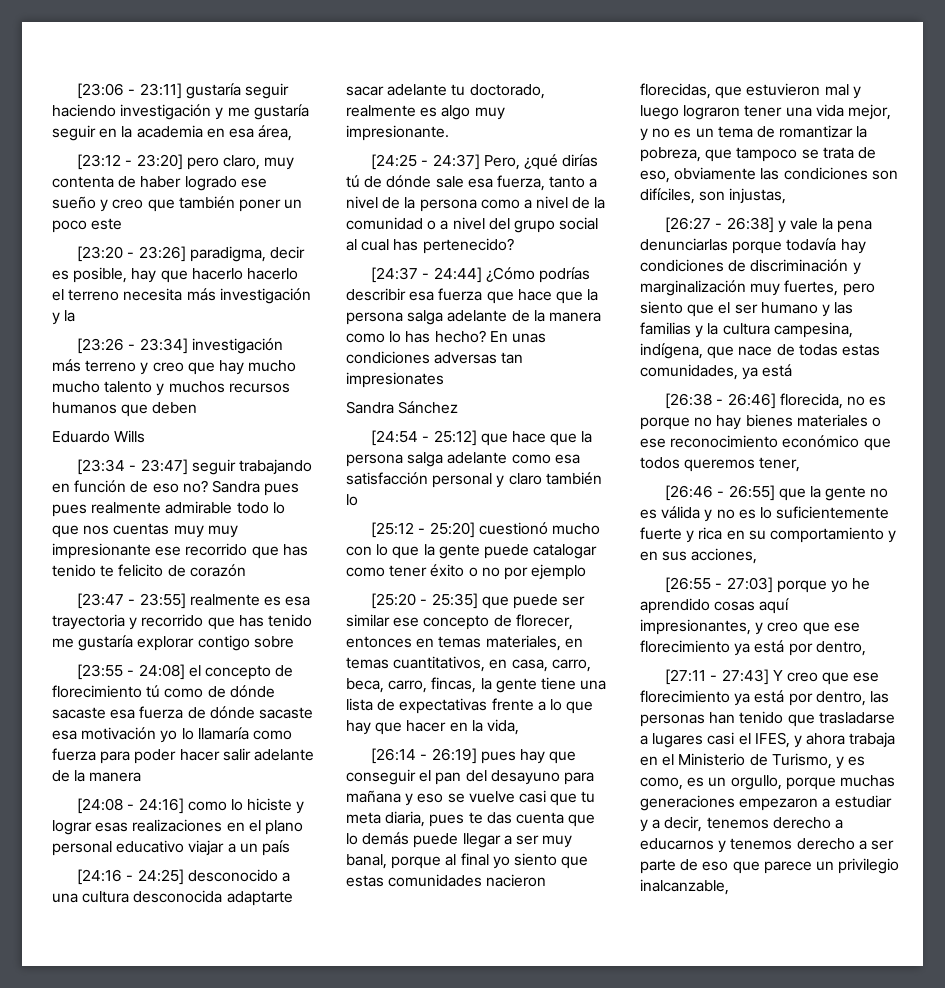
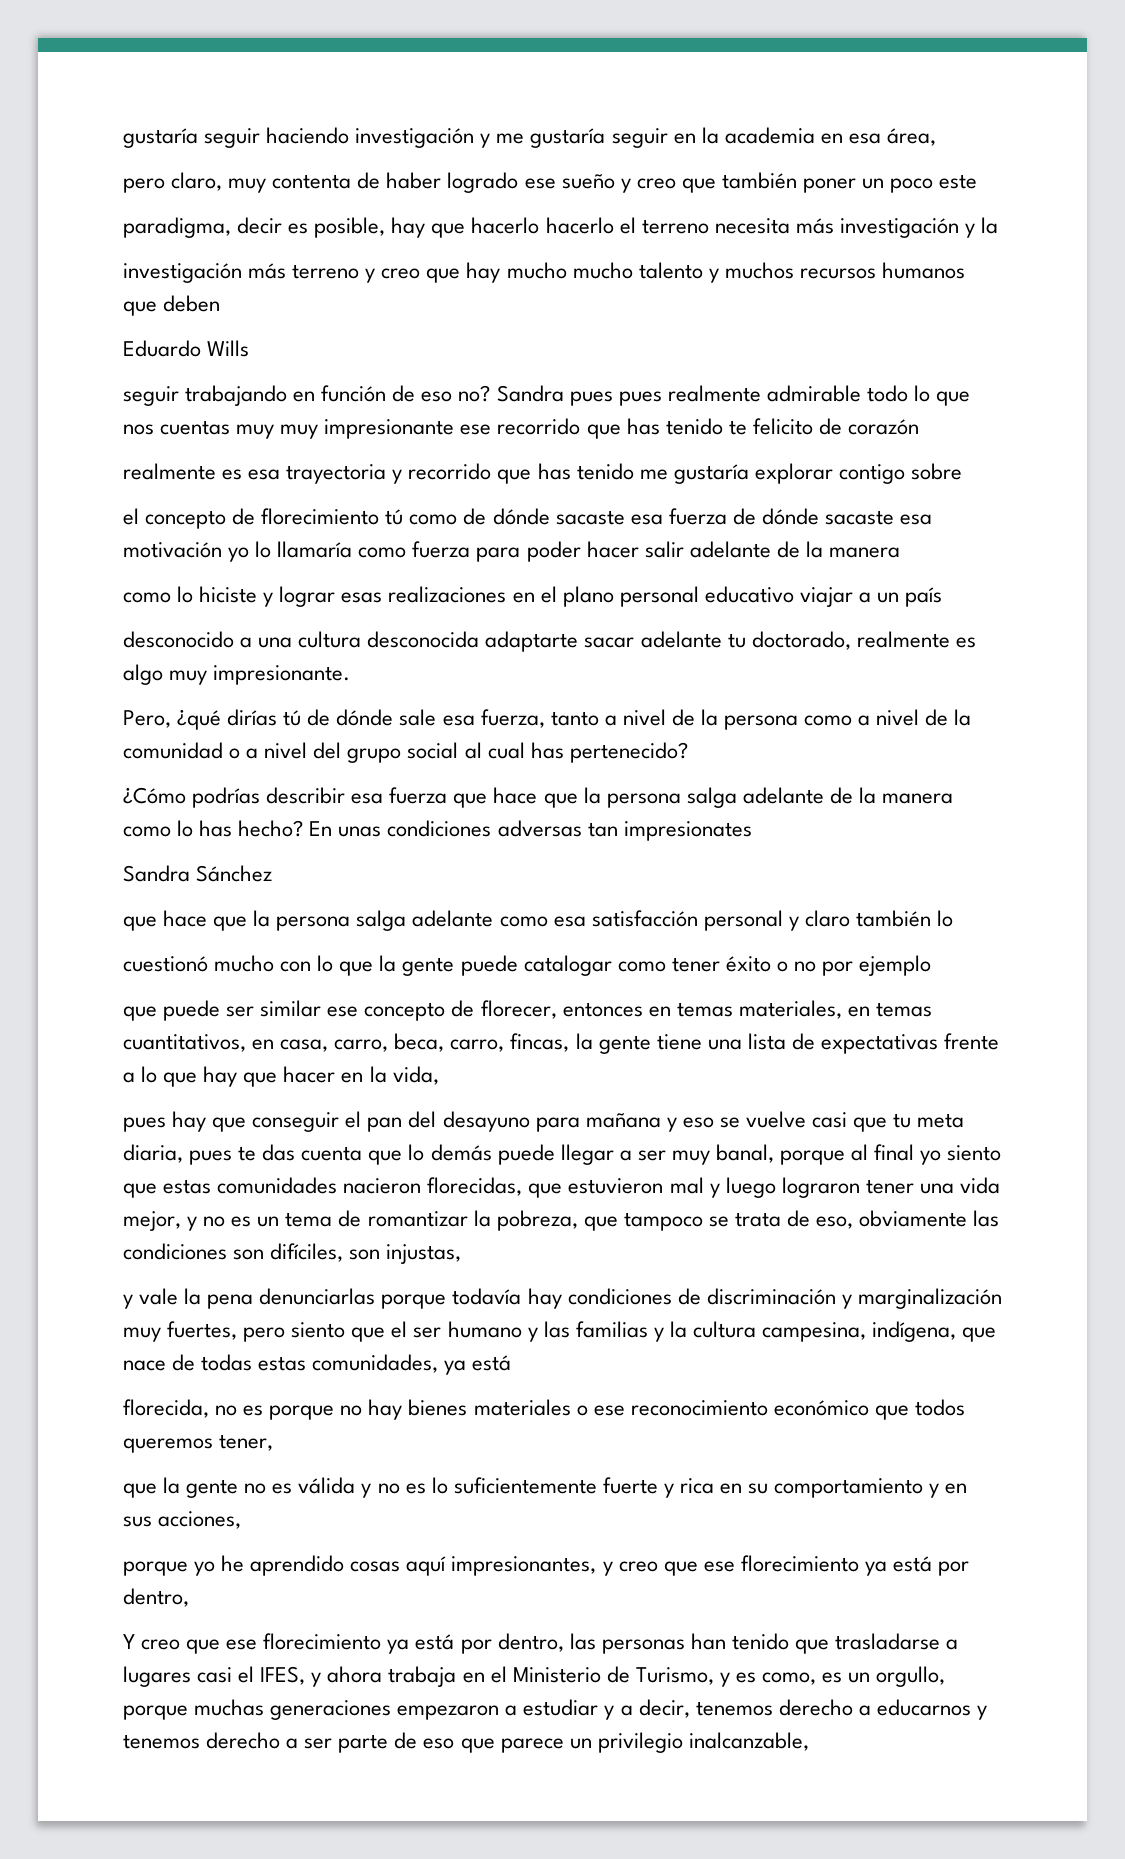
- [23:06 - 23:11] gustaría seguir haciendo investigación y me gustaría seguir en la academia en esa área,
+ gustaría seguir haciendo investigación y me gustaría seguir en la academia en esa área,
- [23:12 - 23:20] pero claro, muy contenta de haber logrado ese sueño y creo que también poner un poco este
+ pero claro, muy contenta de haber logrado ese sueño y creo que también poner un poco este
- [23:20 - 23:26] paradigma, decir es posible, hay que hacerlo hacerlo el terreno necesita más investigación y la
+ paradigma, decir es posible, hay que hacerlo hacerlo el terreno necesita más investigación y la
- [23:26 - 23:34] investigación más terreno y creo que hay mucho mucho talento y muchos recursos humanos que deben
+ investigación más terreno y creo que hay mucho mucho talento y muchos recursos humanos que deben
- [23:34 - 23:47] seguir trabajando en función de eso no?
+ seguir trabajando en función de eso no?
- [23:47 - 23:55] realmente es esa trayectoria y recorrido que has tenido me gustaría explorar contigo sobre
+ realmente es esa trayectoria y recorrido que has tenido me gustaría explorar contigo sobre
- [23:55 - 24:08] el concepto de florecimiento tú como de dónde sacaste esa fuerza de dónde sacaste esa motivación yo lo llamaría como fuerza para poder hacer salir adelante de la manera
+ el concepto de florecimiento tú como de dónde sacaste esa fuerza de dónde sacaste esa motivación yo lo llamaría como fuerza para poder hacer salir adelante de la manera
- [24:08 - 24:16] como lo hiciste y lograr esas realizaciones en el plano personal educativo viajar a un país
+ como lo hiciste y lograr esas realizaciones en el plano personal educativo viajar a un país
- [24:16 - 24:25] desconocido a una cultura desconocida adaptarte sacar adelante tu doctorado, realmente es algo muy impresionante.
+ desconocido a una cultura desconocida adaptarte sacar adelante tu doctorado, realmente es algo muy impresionante.
- [24:25 - 24:37] Pero, ¿qué dirías tú de dónde sale esa fuerza, tanto a nivel de la persona como a nivel de la comunidad o a nivel del grupo social al cual has pertenecido?
+ Pero, ¿qué dirías tú de dónde sale esa fuerza, tanto a nivel de la persona como a nivel de la comunidad o a nivel del grupo social al cual has pertenecido?
- [24:37 - 24:44] ¿Cómo podrías describir esa fuerza que hace que la persona salga adelante de la manera como lo has hecho?
+ ¿Cómo podrías describir esa fuerza que hace que la persona salga adelante de la manera como lo has hecho?
- [24:54 - 25:12] que hace que la persona salga adelante como esa satisfacción personal y claro también lo
+ que hace que la persona salga adelante como esa satisfacción personal y claro también lo
- [25:12 - 25:20] cuestionó mucho con lo que la gente puede catalogar como tener éxito o no por ejemplo
+ cuestionó mucho con lo que la gente puede catalogar como tener éxito o no por ejemplo
- [25:20 - 25:35] que puede ser similar ese concepto de florecer, entonces en temas materiales, en temas cuantitativos, en casa, carro, beca, carro, fincas, la gente tiene una lista de expectativas frente a lo que hay que hacer en la vida,
+ que puede ser similar ese concepto de florecer, entonces en temas materiales, en temas cuantitativos, en casa, carro, beca, carro, fincas, la gente tiene una lista de expectativas frente a lo que hay que hacer en la vida,
- [26:14 - 26:19] pues hay que conseguir el pan del desayuno para mañana y eso se vuelve casi que tu meta diaria, pues te das cuenta que lo demás puede llegar a ser muy banal, porque al final yo siento que estas comunidades nacieron florecidas, que estuvieron mal y luego lograron tener una vida mejor, y no es un tema de romantizar la pobreza, que tampoco se trata de eso, obviamente las condiciones son difíciles, son injustas,
+ pues hay que conseguir el pan del desayuno para mañana y eso se vuelve casi que tu meta diaria, pues te das cuenta que lo demás puede llegar a ser muy banal, porque al final yo siento que estas comunidades nacieron florecidas, que estuvieron mal y luego lograron tener una vida mejor, y no es un tema de romantizar la pobreza, que tampoco se trata de eso, obviamente las condiciones son difíciles, son injustas,
- [26:27 - 26:38] y vale la pena denunciarlas porque todavía hay condiciones de discriminación y marginalización muy fuertes, pero siento que el ser humano y las familias y la cultura campesina, indígena, que nace de todas estas comunidades, ya está
+ y vale la pena denunciarlas porque todavía hay condiciones de discriminación y marginalización muy fuertes, pero siento que el ser humano y las familias y la cultura campesina, indígena, que nace de todas estas comunidades, ya está
- [26:38 - 26:46] florecida, no es porque no hay bienes materiales o ese reconocimiento económico que todos queremos tener,
+ florecida, no es porque no hay bienes materiales o ese reconocimiento económico que todos queremos tener,
- [26:46 - 26:55] que la gente no es válida y no es lo suficientemente fuerte y rica en su comportamiento y en sus acciones,
+ que la gente no es válida y no es lo suficientemente fuerte y rica en su comportamiento y en sus acciones,
- [26:55 - 27:03] porque yo he aprendido cosas aquí impresionantes, y creo que ese florecimiento ya está por dentro,
+ porque yo he aprendido cosas aquí impresionantes, y creo que ese florecimiento ya está por dentro,
- [27:11 - 27:43] Y creo que ese florecimiento ya está por dentro, las personas han tenido que trasladarse a lugares casi el IFES, y ahora trabaja en el Ministerio de Turismo, y es como, es un orgullo, porque muchas generaciones empezaron a estudiar y a decir, tenemos derecho a educarnos y tenemos derecho a ser parte de eso que parece un privilegio inalcanzable,
+ Y creo que ese florecimiento ya está por dentro, las personas han tenido que trasladarse a lugares casi el IFES, y ahora trabaja en el Ministerio de Turismo, y es como, es un orgullo, porque muchas generaciones empezaron a estudiar y a decir, tenemos derecho a educarnos y tenemos derecho a ser parte de eso que parece un privilegio inalcanzable,

